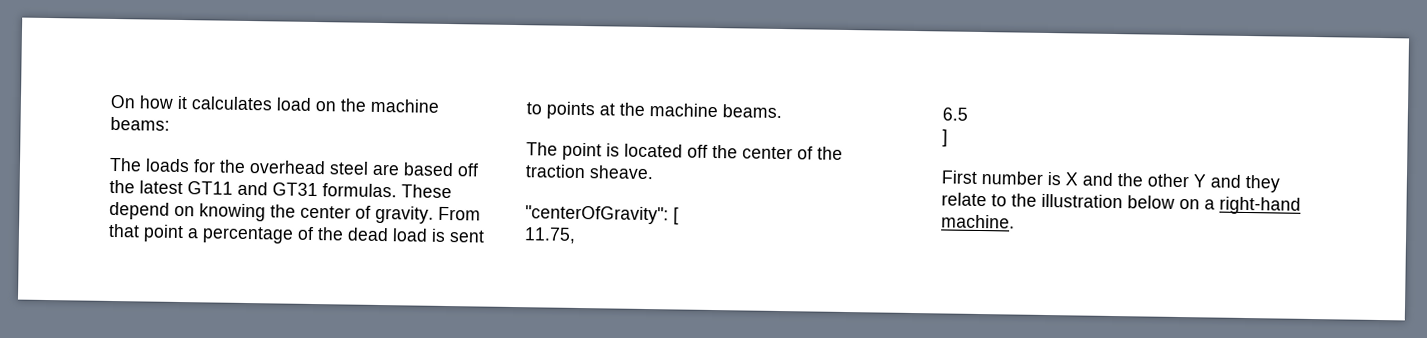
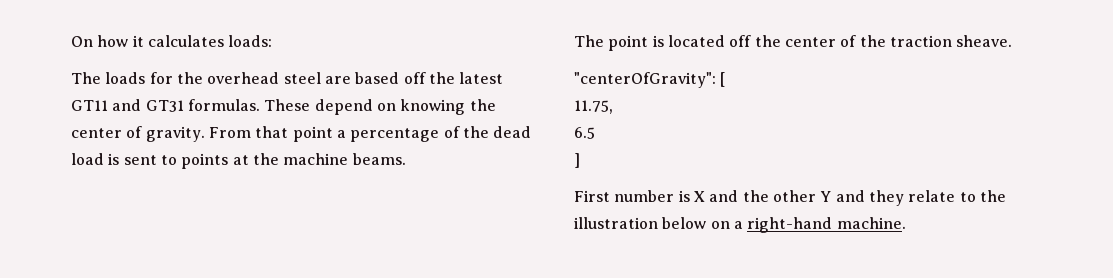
- On how it calculates load on the machine beams:
+ On how it calculates loads:

